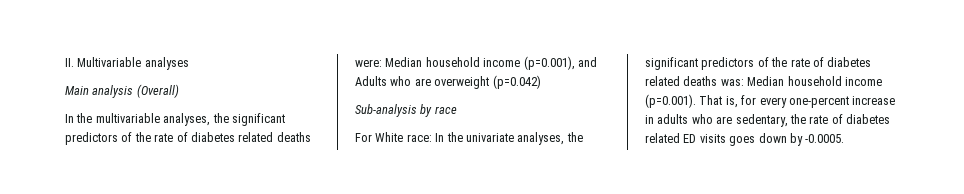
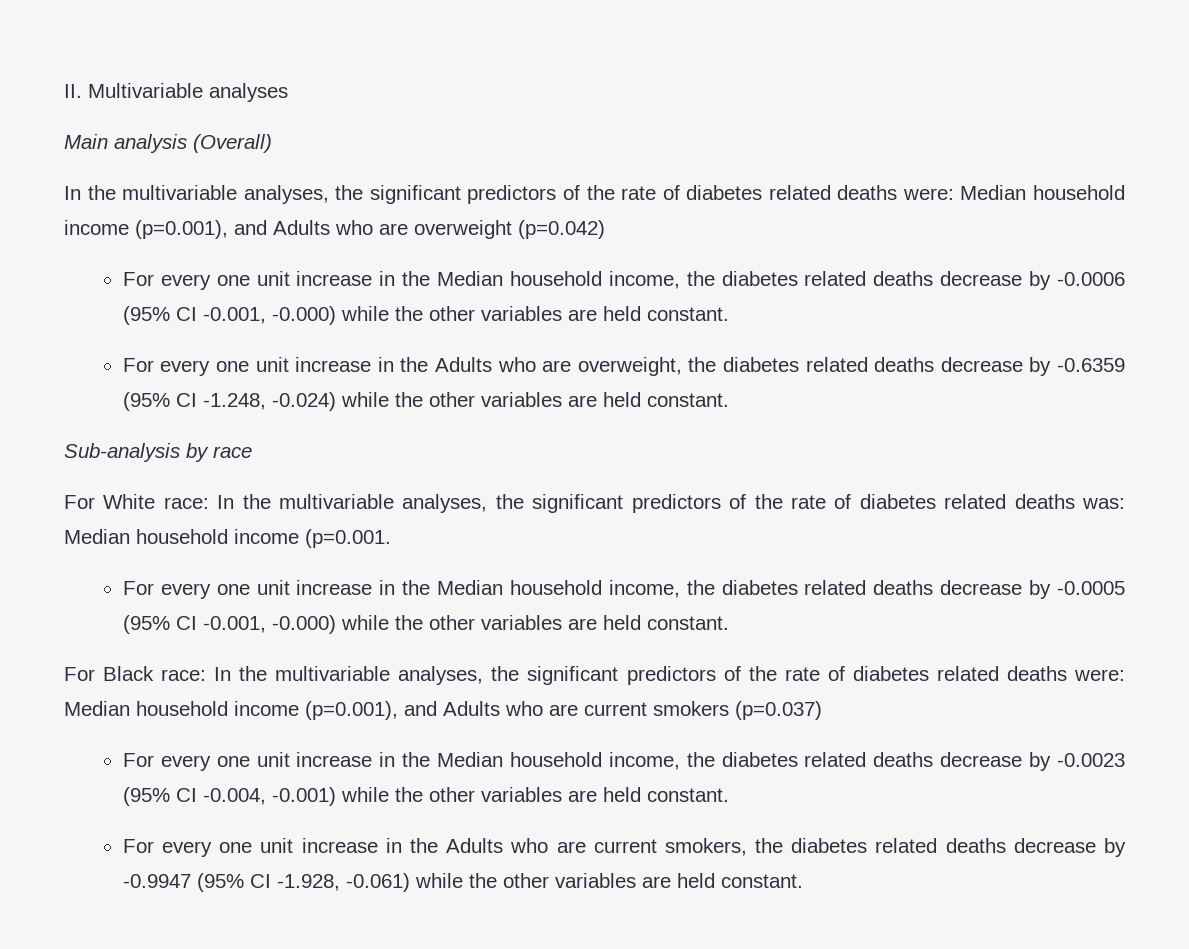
+ For every one unit increase in the Median household income, the diabetes related deaths decrease by -0.0006 (95% CI -0.001, -0.000) while the other variables are held constant.
+ For every one unit increase in the Adults who are overweight, the diabetes related deaths decrease by -0.6359 (95% CI -1.248, -0.024) while the other variables are held constant.
- For White race: In the univariate analyses, the significant predictors of the rate of diabetes related deaths was: Median household income (p=0.001). That is, for every one-percent increase in adults who are sedentary, the rate of diabetes related ED visits goes down by -0.0005.
+ For White race: In the multivariable analyses, the significant predictors of the rate of diabetes related deaths was: Median household income (p=0.001.
+ For every one unit increase in the Median household income, the diabetes related deaths decrease by -0.0005 (95% CI -0.001, -0.000) while the other variables are held constant.
+ For Black race: In the multivariable analyses, the significant predictors of the rate of diabetes related deaths were: Median household income (p=0.001), and Adults who are current smokers (p=0.037)
+ For every one unit increase in the Median household income, the diabetes related deaths decrease by -0.0023 (95% CI -0.004, -0.001) while the other variables are held constant.
+ For every one unit increase in the Adults who are current smokers, the diabetes related deaths decrease by -0.9947 (95% CI -1.928, -0.061) while the other variables are held constant.

